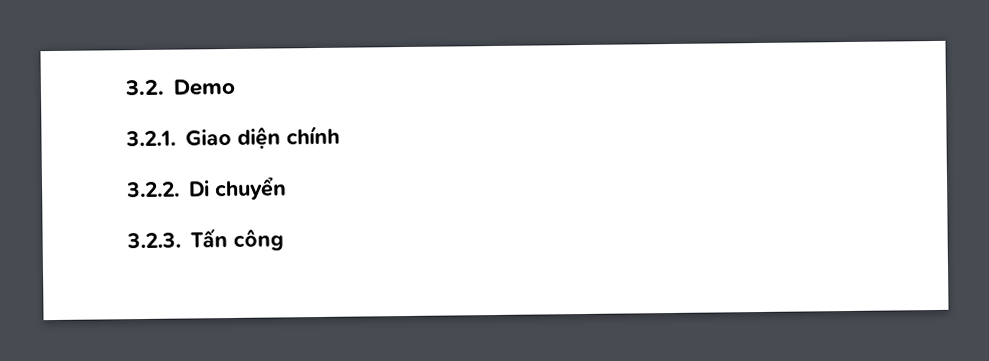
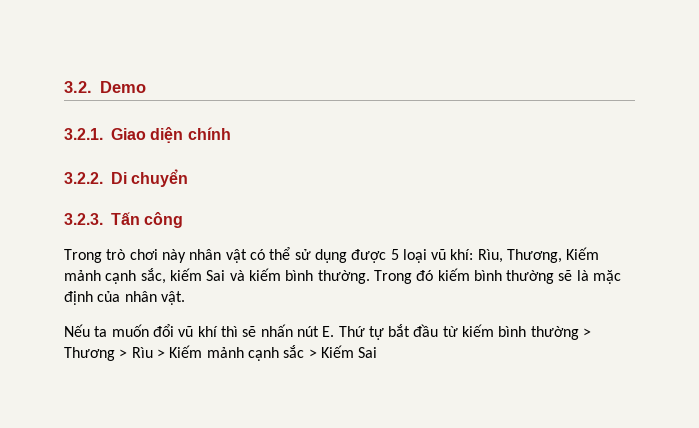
+ Trong trò chơi này nhân vật có thể sử dụng được 5 loại vũ khí: Rìu, Thương, Kiếm mảnh cạnh sắc, kiếm Sai và kiếm bình thường. Trong đó kiếm bình thường sẽ là mặc định của nhân vật.
+ Nếu ta muốn đổi vũ khí thì sẽ nhấn nút E. Thứ tự bắt đầu từ kiếm bình thường > Thương > Rìu > Kiếm mảnh cạnh sắc > Kiếm Sai

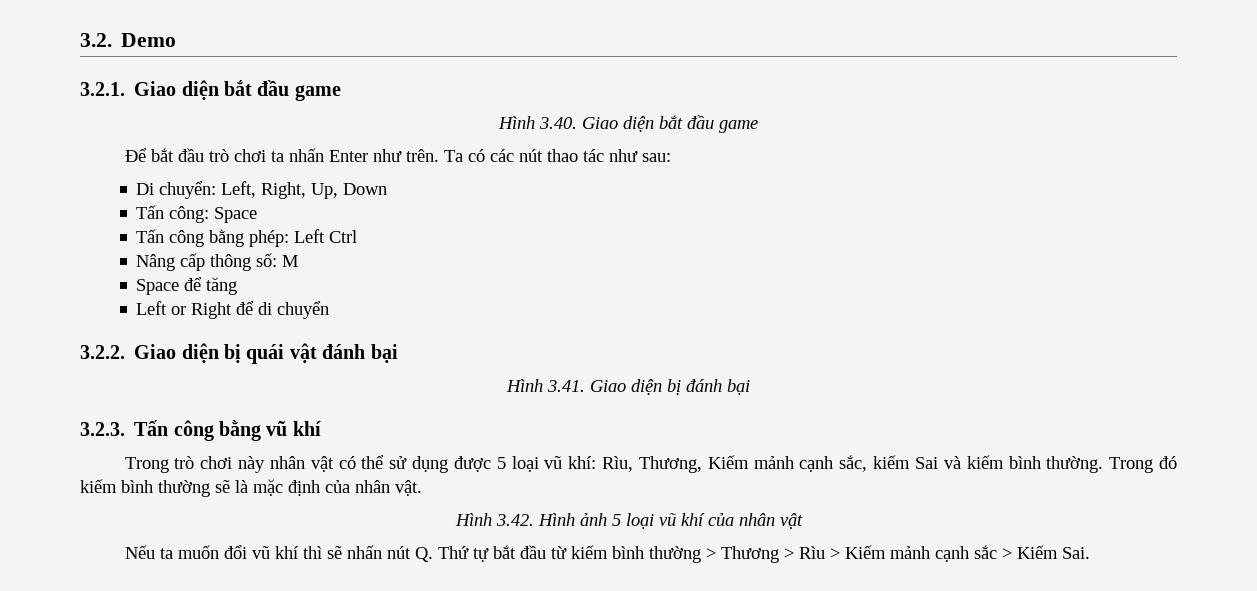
- 3.2.1. Giao diện chính
- 3.2.2. Di chuyển
+ 3.2.1. Giao diện bắt đầu game
+ Hình 3.40. Giao diện bắt đầu game
+ Để bắt đầu trò chơi ta nhấn Enter như trên. Ta có các nút thao tác như sau:
+ Di chuyển: Left, Right, Up, Down
+ Tấn công: Space
+ Tấn công bằng phép: Left Ctrl
+ Nâng cấp thông số: M
+ Space để tăng
+ Left or Right để di chuyển
+ 3.2.2. Giao diện bị quái vật đánh bại
+ Hình 3.41. Giao diện bị đánh bại
- 3.2.3. Tấn công
+ 3.2.3. Tấn công bằng vũ khí
+ Hình 3.42. Hình ảnh 5 loại vũ khí của nhân vật
- Nếu ta muốn đổi vũ khí thì sẽ nhấn nút E. Thứ tự bắt đầu từ kiếm bình thường > Thương > Rìu > Kiếm mảnh cạnh sắc > Kiếm Sai
+ Nếu ta muốn đổi vũ khí thì sẽ nhấn nút Q. Thứ tự bắt đầu từ kiếm bình thường > Thương > Rìu > Kiếm mảnh cạnh sắc > Kiếm Sai.

